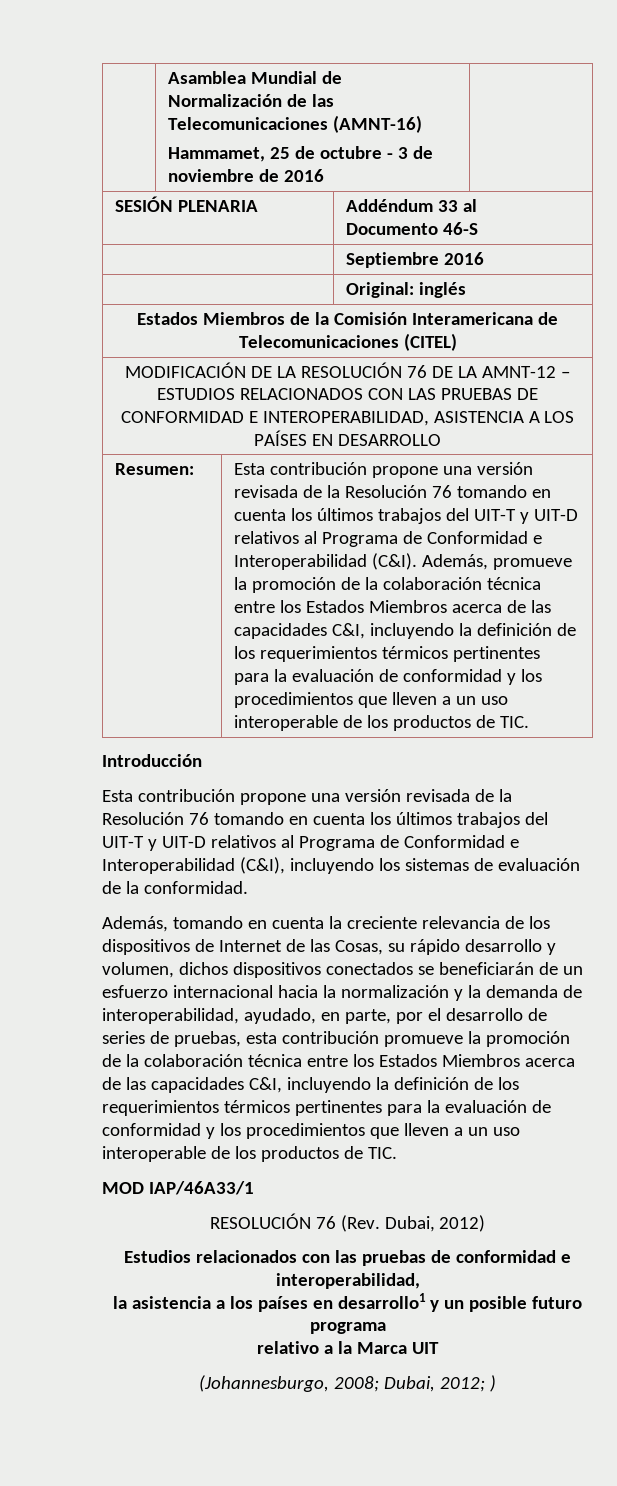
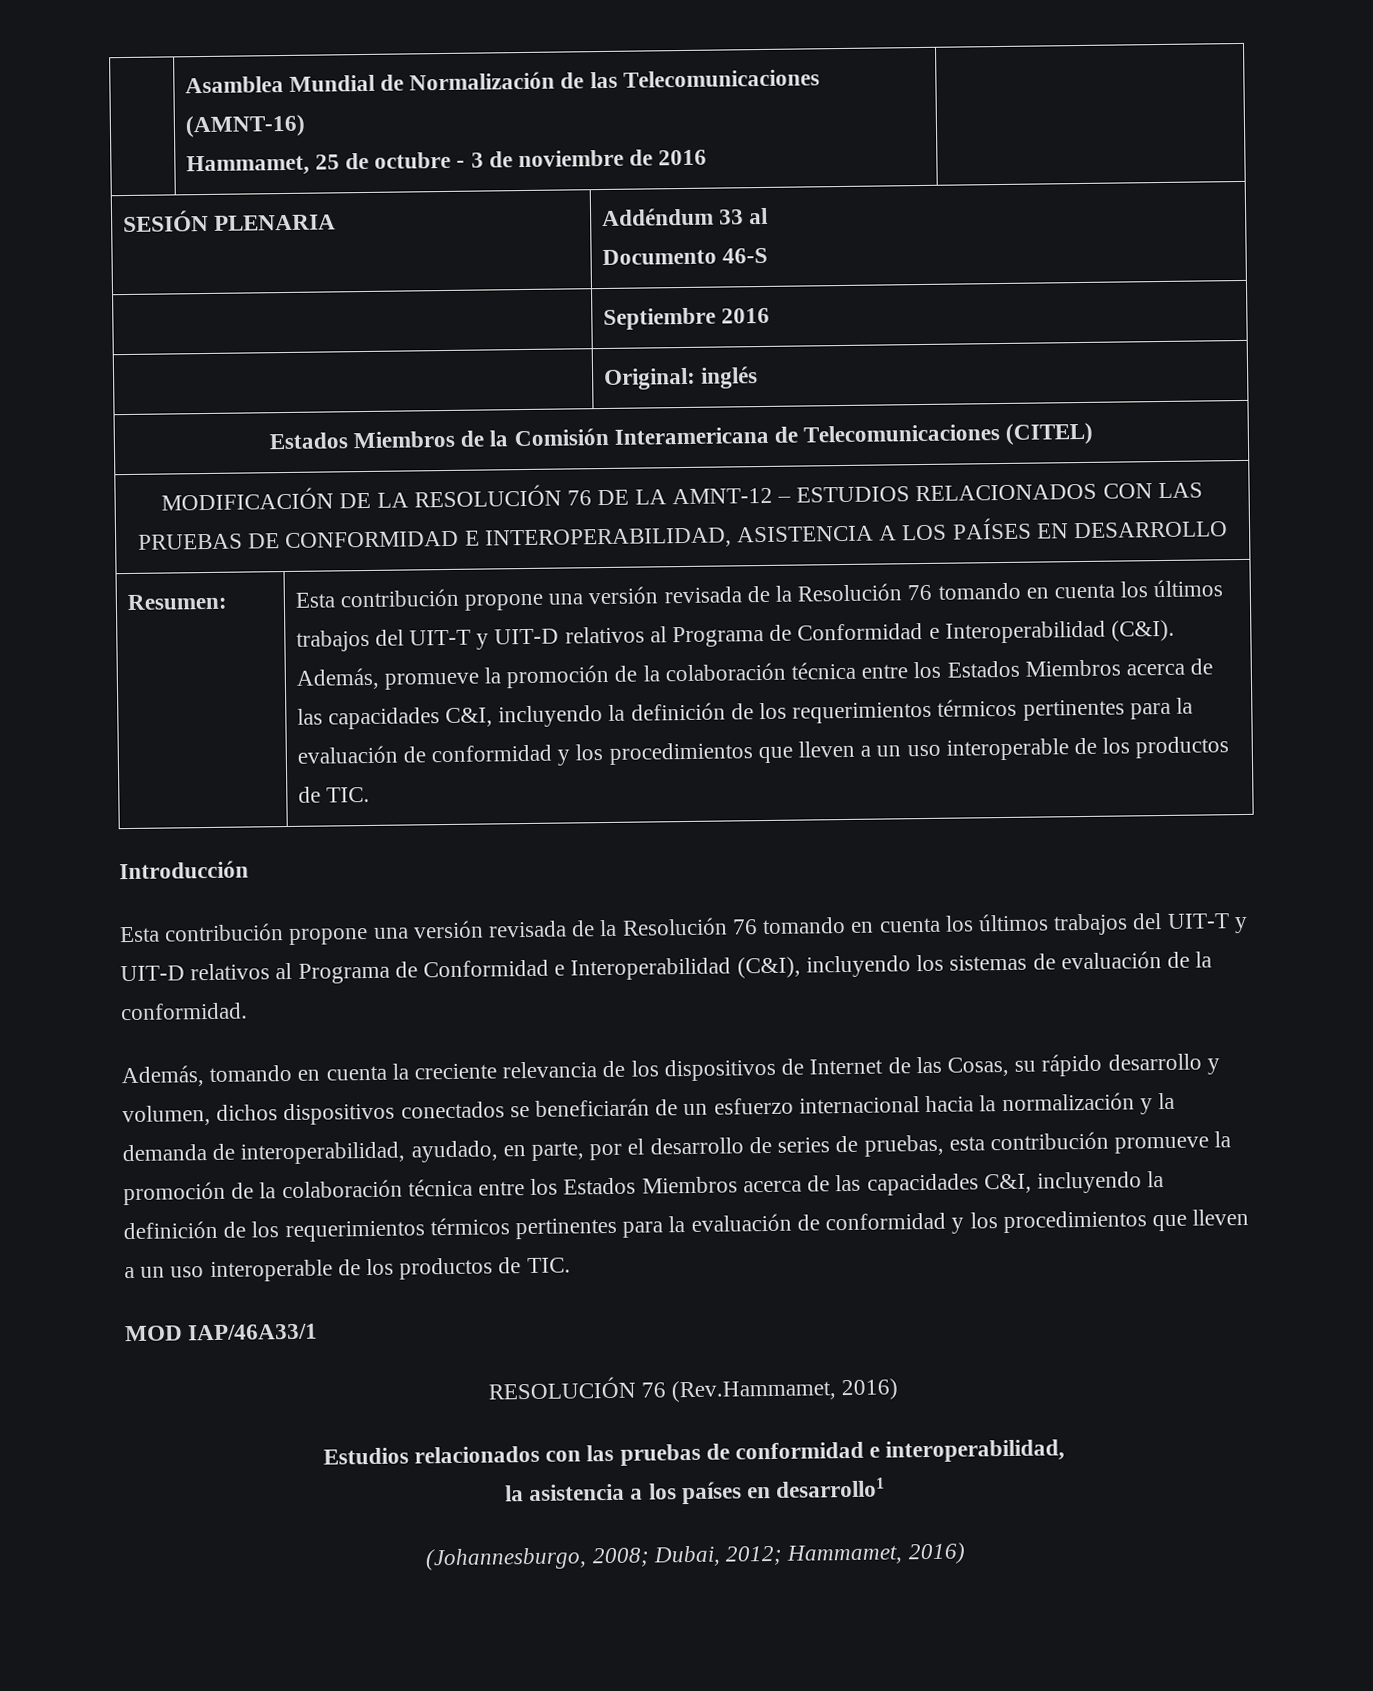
- RESOLUCIÓN 76 (Rev. Dubai, 2012)
+ RESOLUCIÓN 76 (Rev.Hammamet, 2016)
- la asistencia a los países en desarrollo1 y un posible futuro programa
- relativo a la Marca UIT
+ la asistencia a los países en desarrollo1
- (Johannesburgo, 2008; Dubai, 2012; )
+ (Johannesburgo, 2008; Dubai, 2012; Hammamet, 2016)

